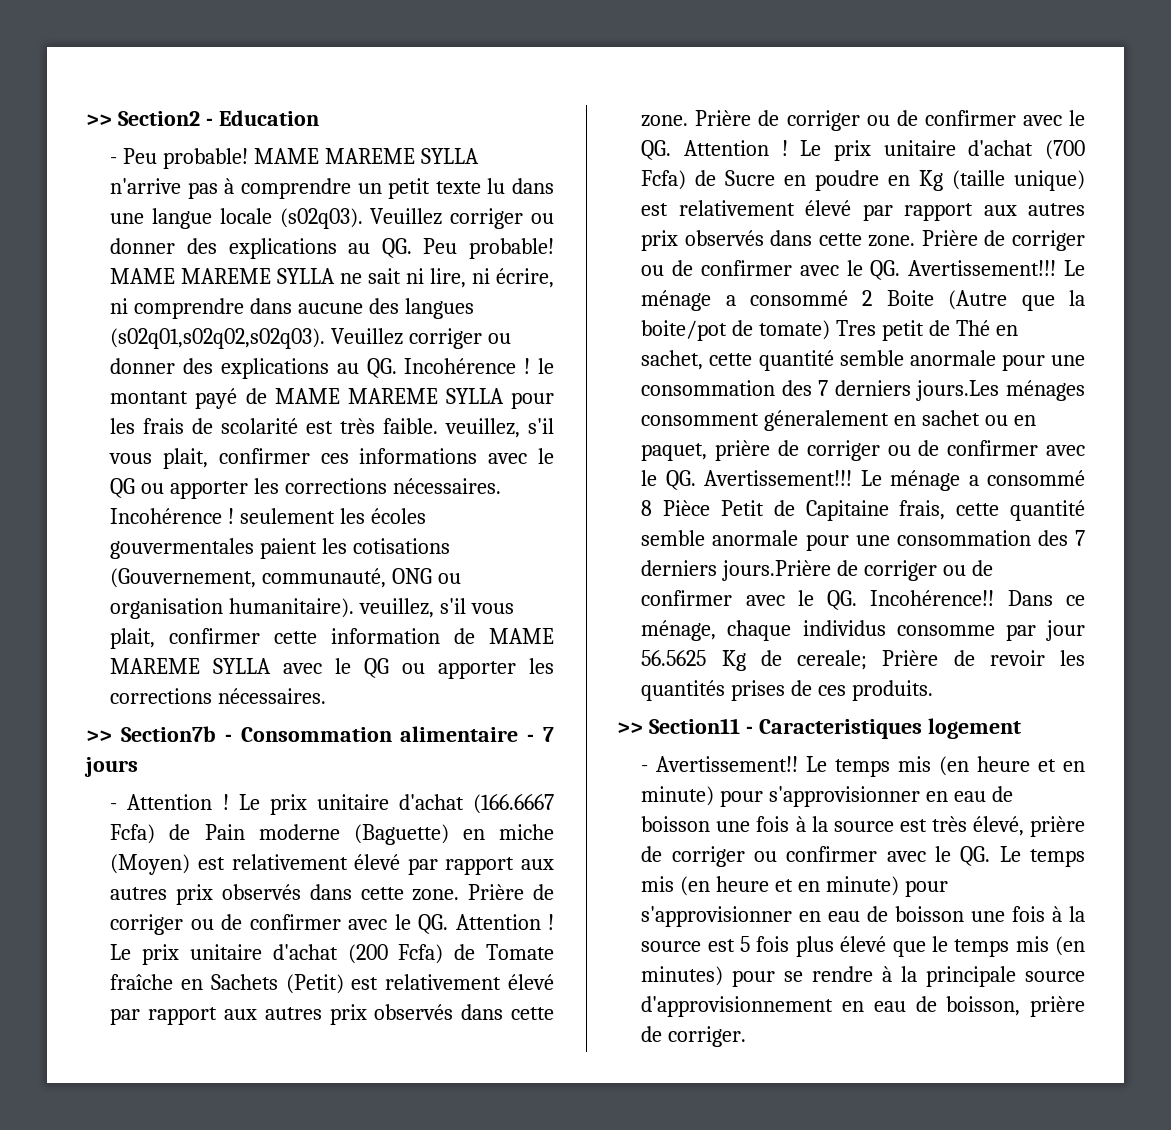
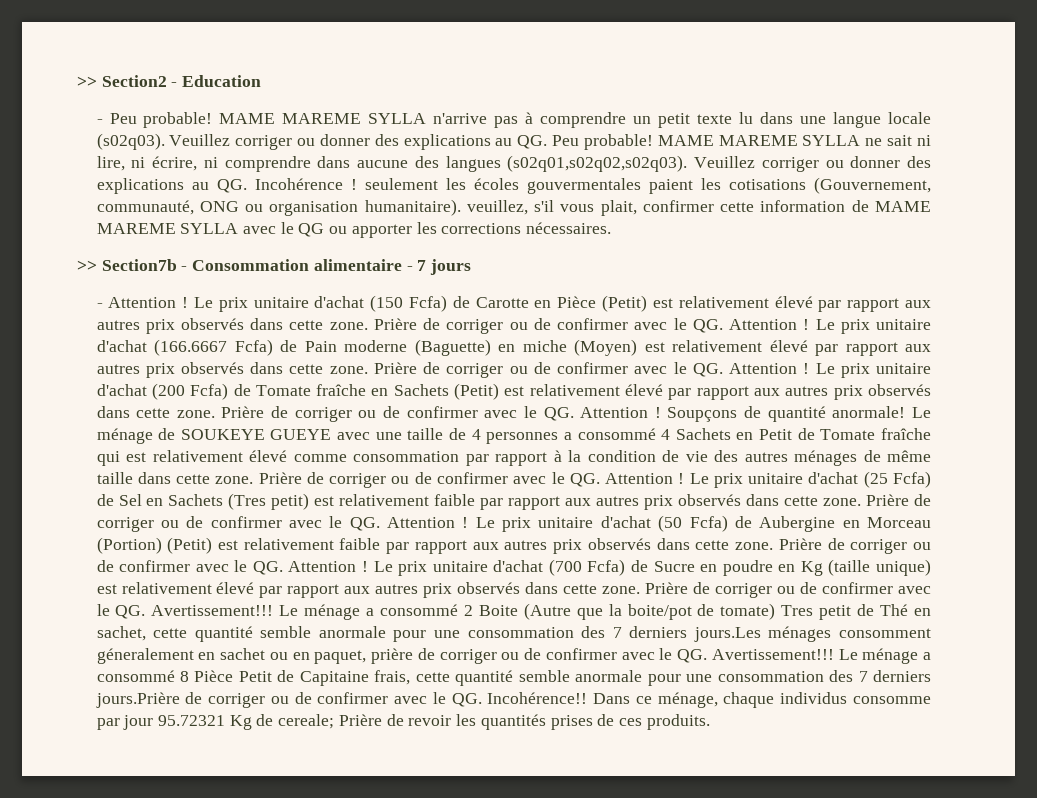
- Veuillez corriger ou donner des explications au QG. Incohérence ! le montant payé de MAME MAREME SYLLA pour les frais de scolarité est très faible. veuillez, s'il vous plait, confirmer ces informations avec le QG ou apporter les corrections nécessaires. Incohérence ! seulement les écoles gouvermentales paient les cotisations (Gouvernement, communauté, ONG ou organisation humanitaire). veuillez, s'il vous plait, confirmer cette information de MAME MAREME SYLLA avec le QG ou apporter les corrections nécessaires.
+ Veuillez corriger ou donner des explications au QG. Incohérence ! seulement les écoles gouvermentales paient les cotisations (Gouvernement, communauté, ONG ou organisation humanitaire). veuillez, s'il vous plait, confirmer cette information de MAME MAREME SYLLA avec le QG ou apporter les corrections nécessaires.
- Le prix unitaire d'achat (166.6667 Fcfa) de Pain moderne (Baguette) en miche (Moyen) est relativement élevé par rapport aux autres prix observés dans cette zone.
+ Le prix unitaire d'achat (150 Fcfa) de Carotte en Pièce (Petit) est relativement élevé par rapport aux autres prix observés dans cette zone. Prière de corriger ou de confirmer avec le QG. Attention ! Le prix unitaire d'achat (166.6667 Fcfa) de Pain moderne (Baguette) en miche (Moyen) est relativement élevé par rapport aux autres prix observés dans cette zone.
+ Soupçons de quantité anormale! Le ménage de SOUKEYE GUEYE avec une taille de 4 personnes a consommé 4 Sachets en Petit de Tomate fraîche qui est relativement élevé comme consommation par rapport à la condition de vie des autres ménages de même taille dans cette zone. Prière de corriger ou de confirmer avec le QG. Attention ! Le prix unitaire d'achat (25 Fcfa) de Sel en Sachets (Tres petit) est relativement faible par rapport aux autres prix observés dans cette zone. Prière de corriger ou de confirmer avec le QG. Attention ! Le prix unitaire d'achat (50 Fcfa) de Aubergine en Morceau (Portion) (Petit) est relativement faible par rapport aux autres prix observés dans cette zone. Prière de corriger ou de confirmer avec le QG. Attention !
- Dans ce ménage, chaque individus consomme par jour 56.5625 Kg de cereale; Prière de revoir les quantités prises de ces produits.
+ Dans ce ménage, chaque individus consomme par jour 95.72321 Kg de cereale; Prière de revoir les quantités prises de ces produits.
- >> Section11 - Caracteristiques logement
- - Avertissement!! Le temps mis (en heure et en minute) pour s'approvisionner en eau de boisson une fois à la source est très élevé, prière de corriger ou confirmer avec le QG. Le temps mis (en heure et en minute) pour s'approvisionner en eau de boisson une fois à la source est 5 fois plus élevé que le temps mis (en minutes) pour se rendre à la principale source d'approvisionnement en eau de boisson, prière de corriger.

